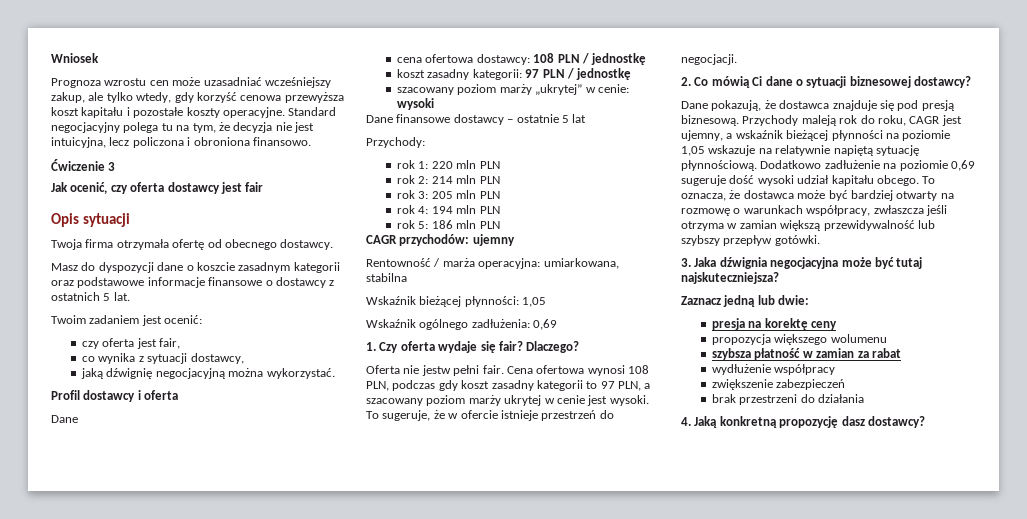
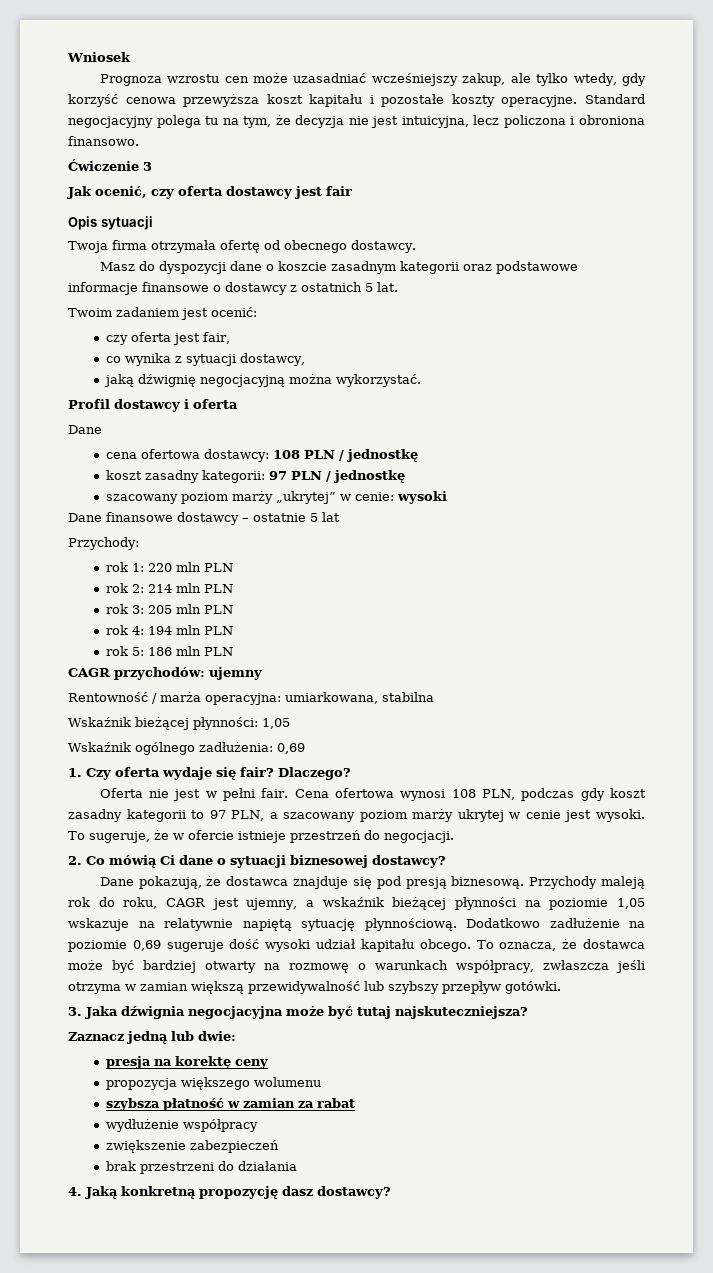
- Oferta nie jestw pełni fair.
+ Oferta nie jest w pełni fair.

